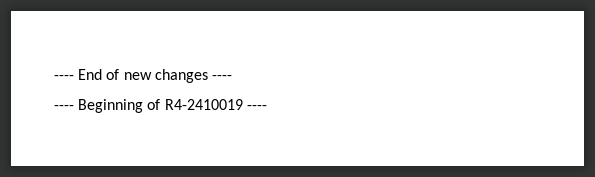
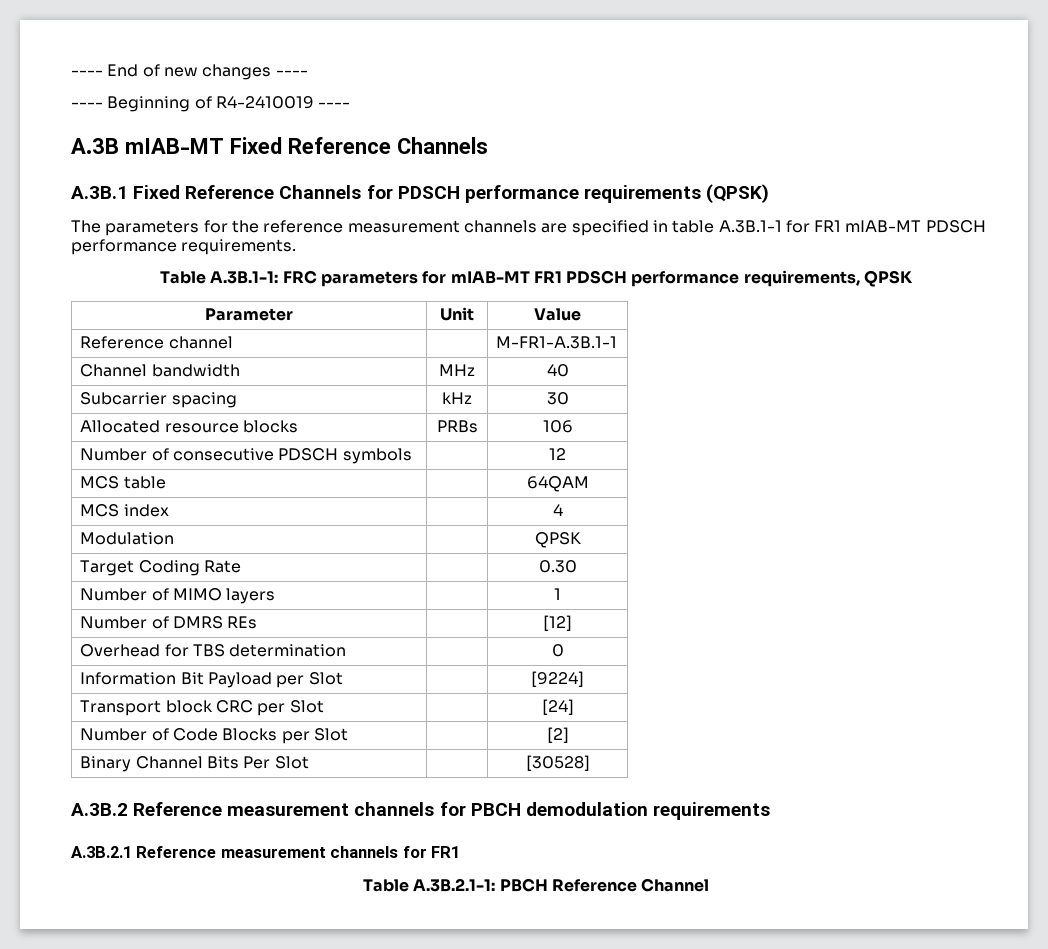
+ A.3B mIAB-MT Fixed Reference Channels
+ A.3B.1 Fixed Reference Channels for PDSCH performance requirements (QPSK)
+ The parameters for the reference measurement channels are specified in table A.3B.1-1 for FR1 mIAB-MT PDSCH performance requirements.
+ Table A.3B.1-1: FRC parameters for mIAB-MT FR1 PDSCH performance requirements, QPSK
+ Parameter | Unit | Value
+ Reference channel | | M-FR1-A.3B.1-1
+ Channel bandwidth | MHz | 40
+ Subcarrier spacing | kHz | 30
+ Allocated resource blocks | PRBs | 106
+ Number of consecutive PDSCH symbols | | 12
+ MCS table | | 64QAM
+ MCS index | | 4
+ Modulation | | QPSK
+ Target Coding Rate | | 0.30
+ Number of MIMO layers | | 1
+ Number of DMRS REs | | [12]
+ Overhead for TBS determination | | 0
+ Information Bit Payload per Slot | | [9224]
+ Transport block CRC per Slot | | [24]
+ Number of Code Blocks per Slot | | [2]
+ Binary Channel Bits Per Slot | | [30528]
+ A.3B.2 Reference measurement channels for PBCH demodulation requirements
+ A.3B.2.1 Reference measurement channels for FR1
+ Table A.3B.2.1-1: PBCH Reference Channel

